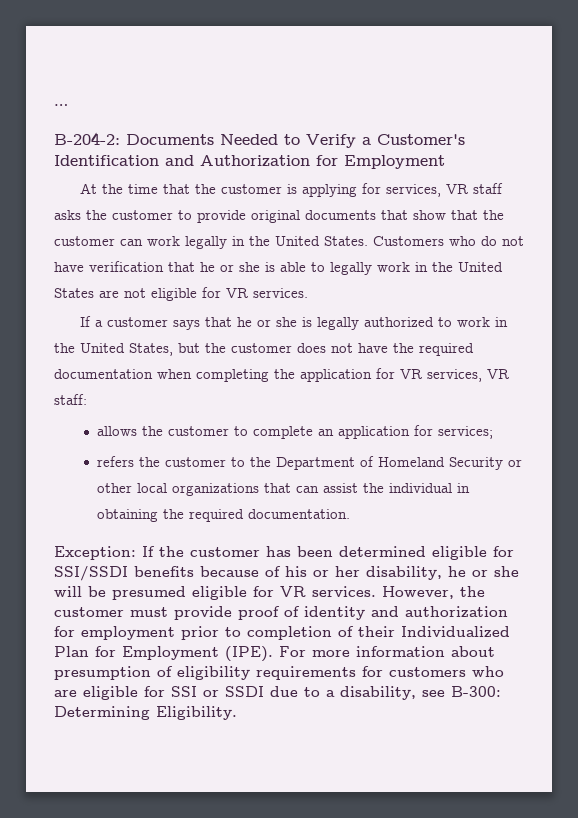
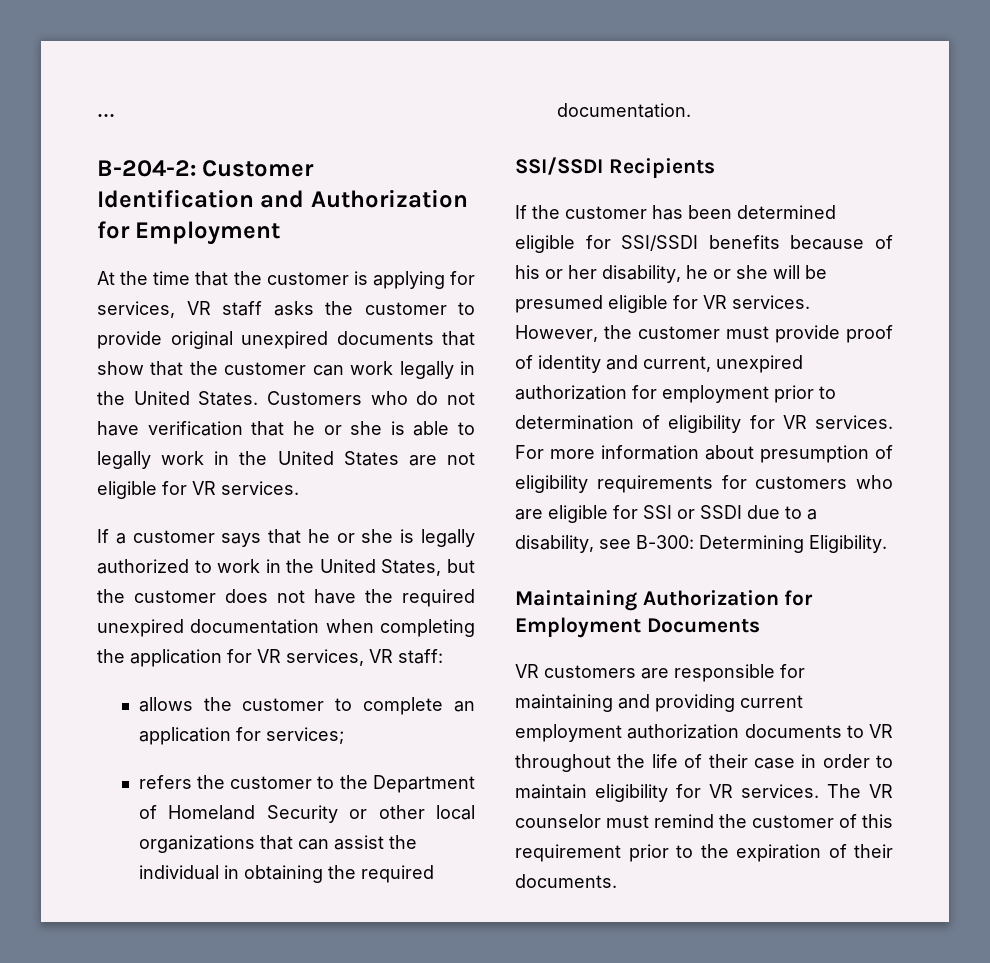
- B-204-2: Documents Needed to Verify a Customer's Identification and Authorization for Employment
+ B-204-2: Customer Identification and Authorization for Employment
- At the time that the customer is applying for services, VR staff asks the customer to provide original documents that show that the customer can work legally in the United States.
+ At the time that the customer is applying for services, VR staff asks the customer to provide original unexpired documents that show that the customer can work legally in the United States.
- If a customer says that he or she is legally authorized to work in the United States, but the customer does not have the required documentation when completing the application for VR services, VR staff:
+ If a customer says that he or she is legally authorized to work in the United States, but the customer does not have the required unexpired documentation when completing the application for VR services, VR staff:
- Exception: If the customer has been determined eligible for SSI/SSDI benefits because of his or her disability, he or she will be presumed eligible for VR services.
+ SSI/SSDI Recipients
+ If the customer has been determined eligible for SSI/SSDI benefits because of his or her disability, he or she will be presumed eligible for VR services.
- However, the customer must provide proof of identity and authorization for employment prior to completion of their Individualized Plan for Employment (IPE).
+ However, the customer must provide proof of identity and current, unexpired authorization for employment prior to determination of eligibility for VR services.
+ Maintaining Authorization for Employment Documents
+ VR customers are responsible for maintaining and providing current employment authorization documents to VR throughout the life of their case in order to maintain eligibility for VR services. The VR counselor must remind the customer of this requirement prior to the expiration of their documents.

